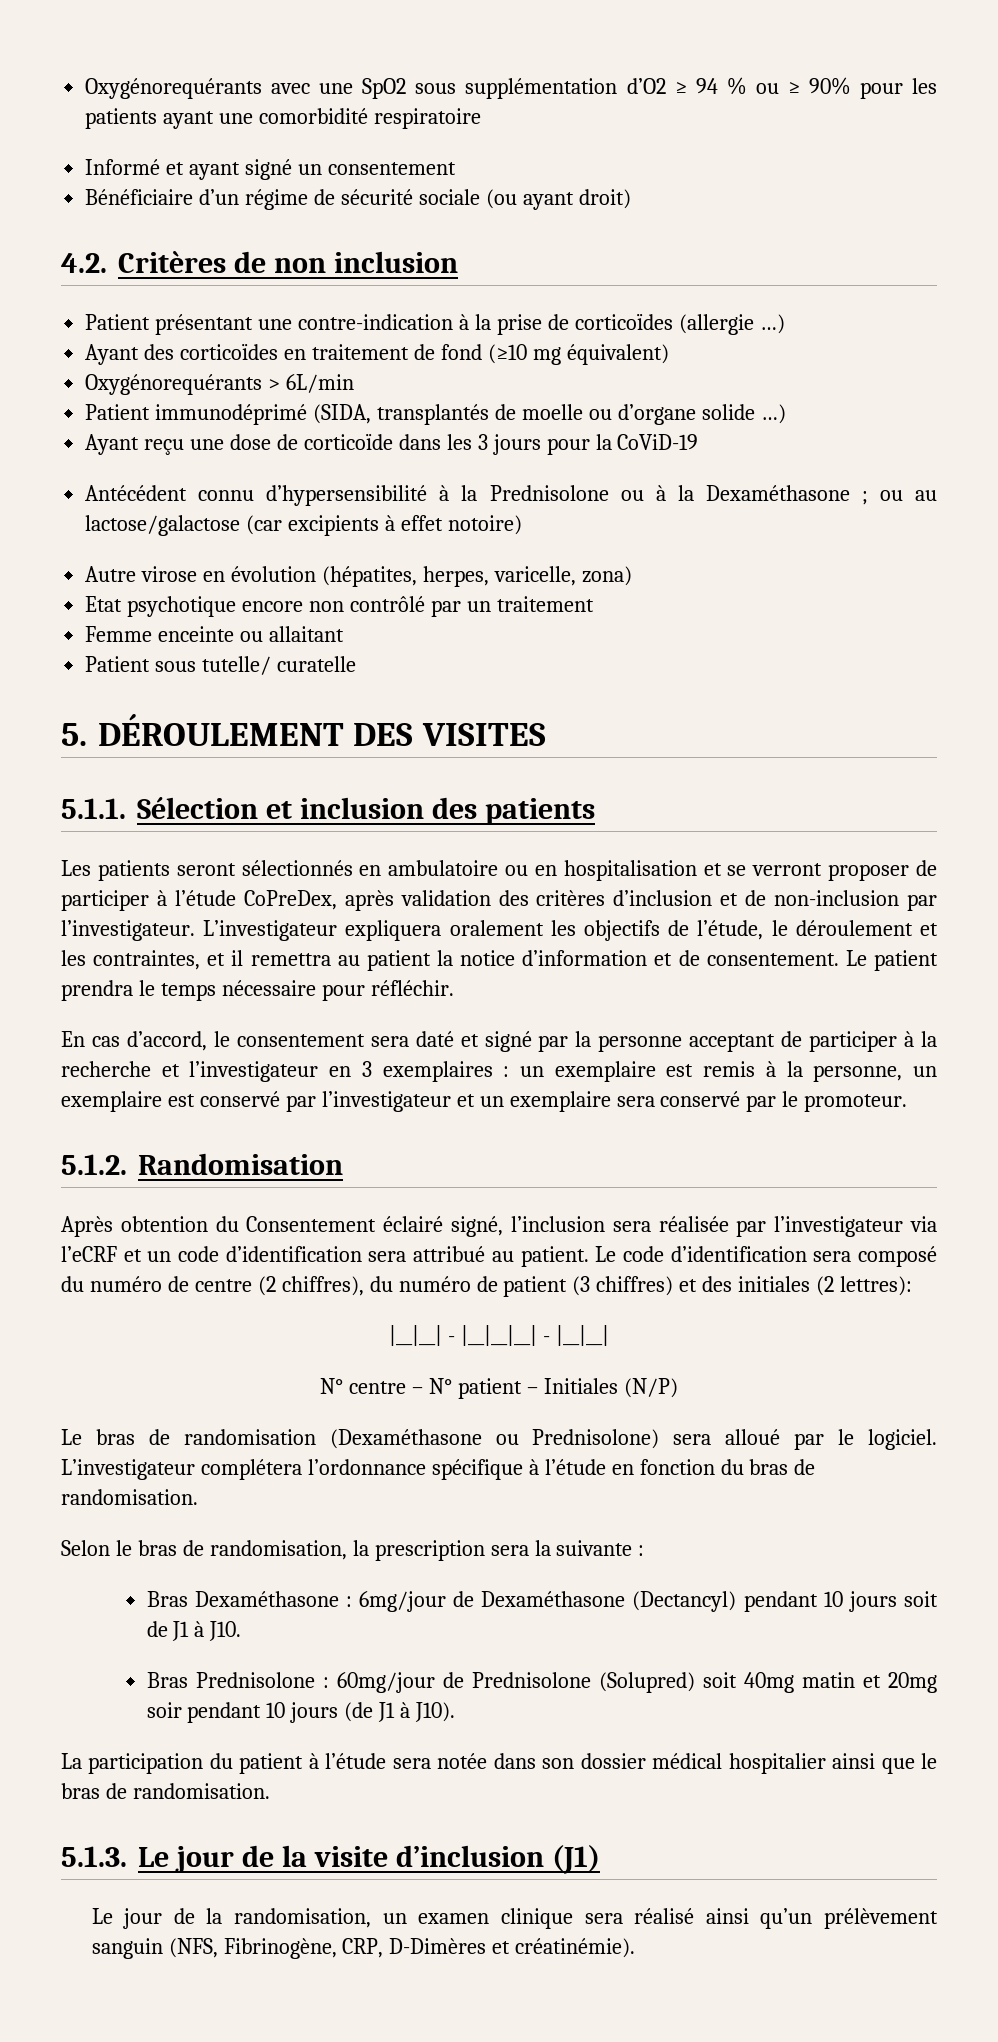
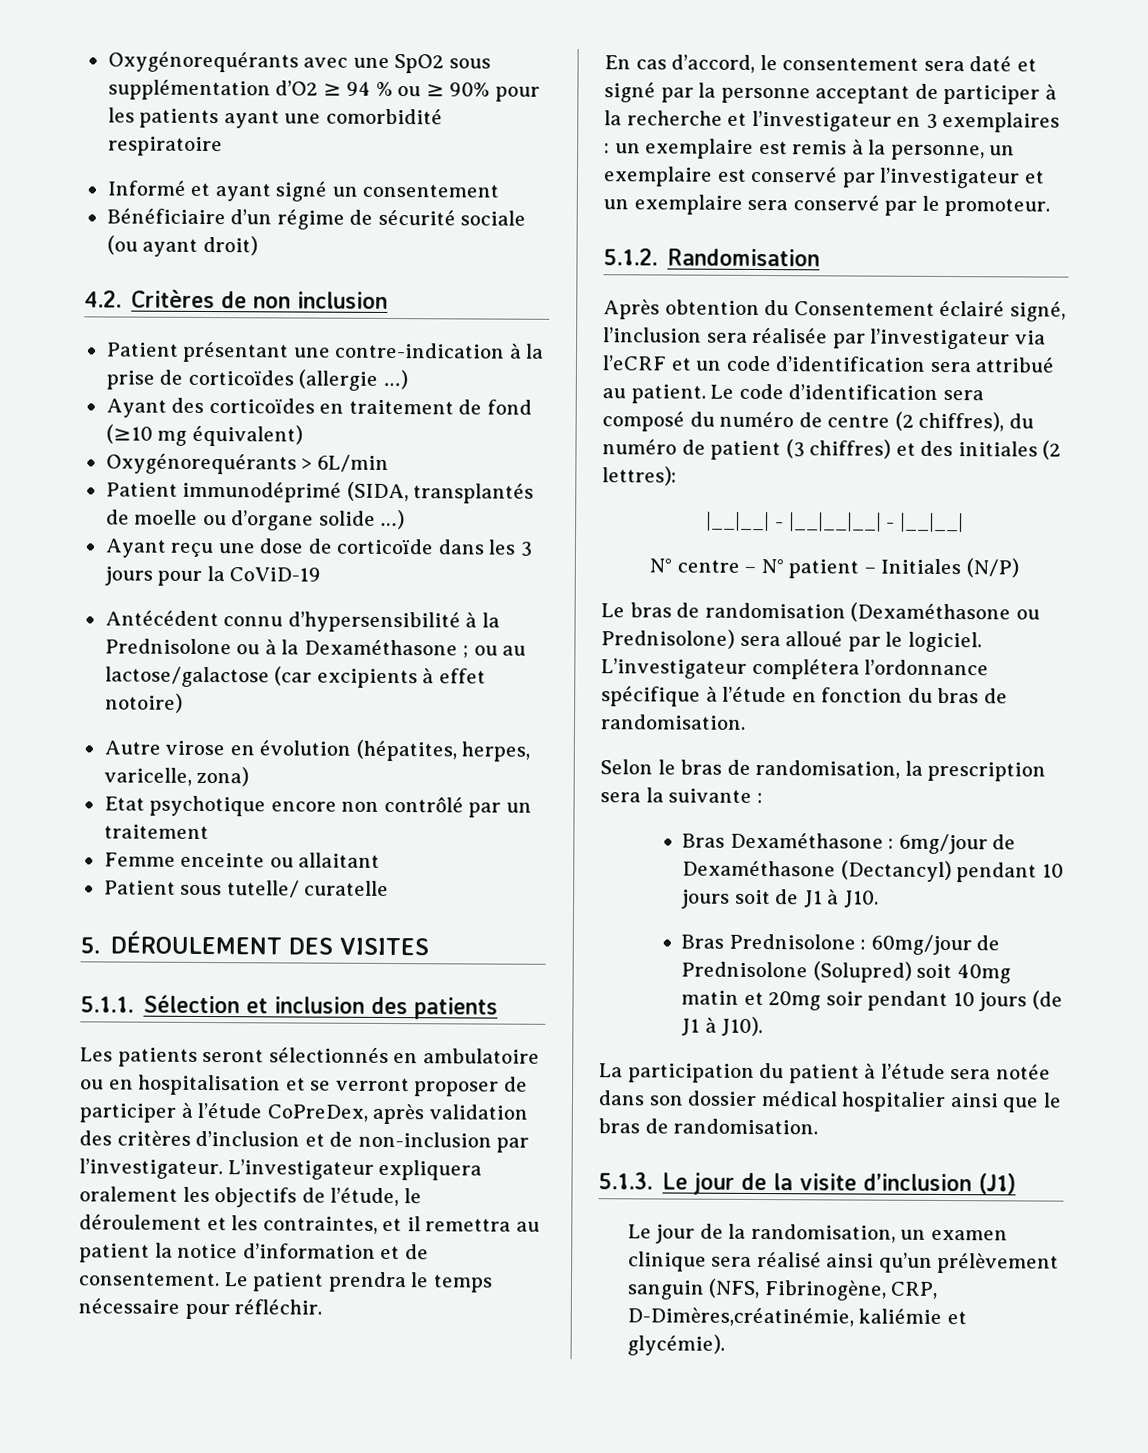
- Le jour de la randomisation, un examen clinique sera réalisé ainsi qu’un prélèvement sanguin (NFS, Fibrinogène, CRP, D-Dimères et créatinémie).
+ Le jour de la randomisation, un examen clinique sera réalisé ainsi qu’un prélèvement sanguin (NFS, Fibrinogène, CRP, D-Dimères,créatinémie, kaliémie et glycémie).

